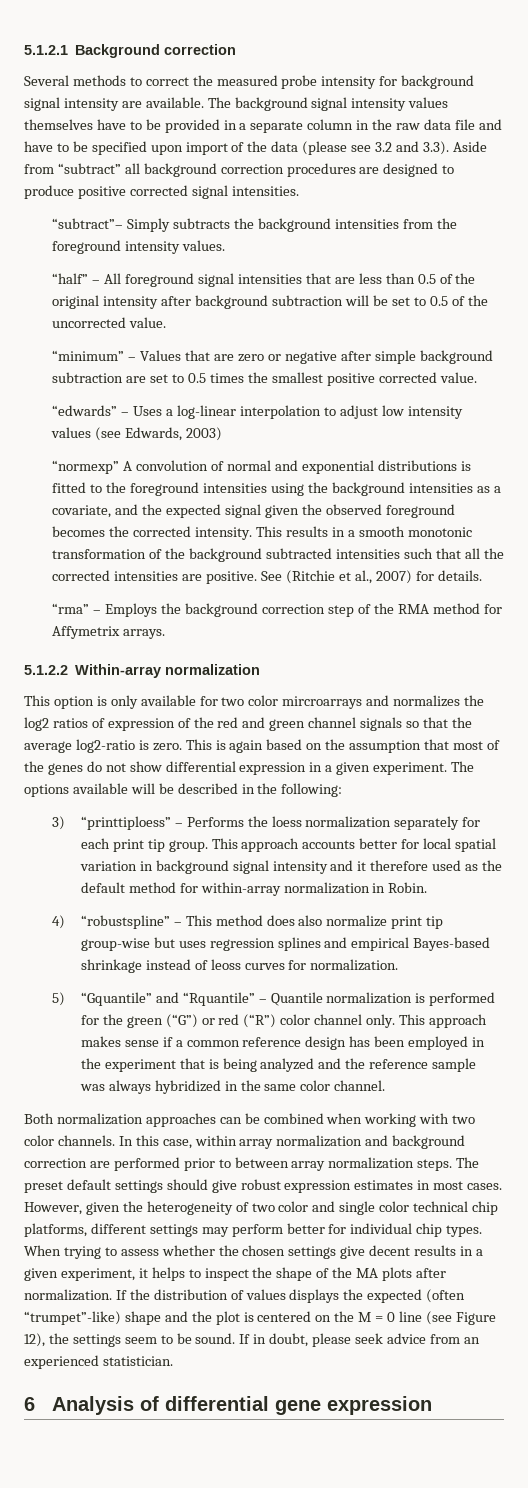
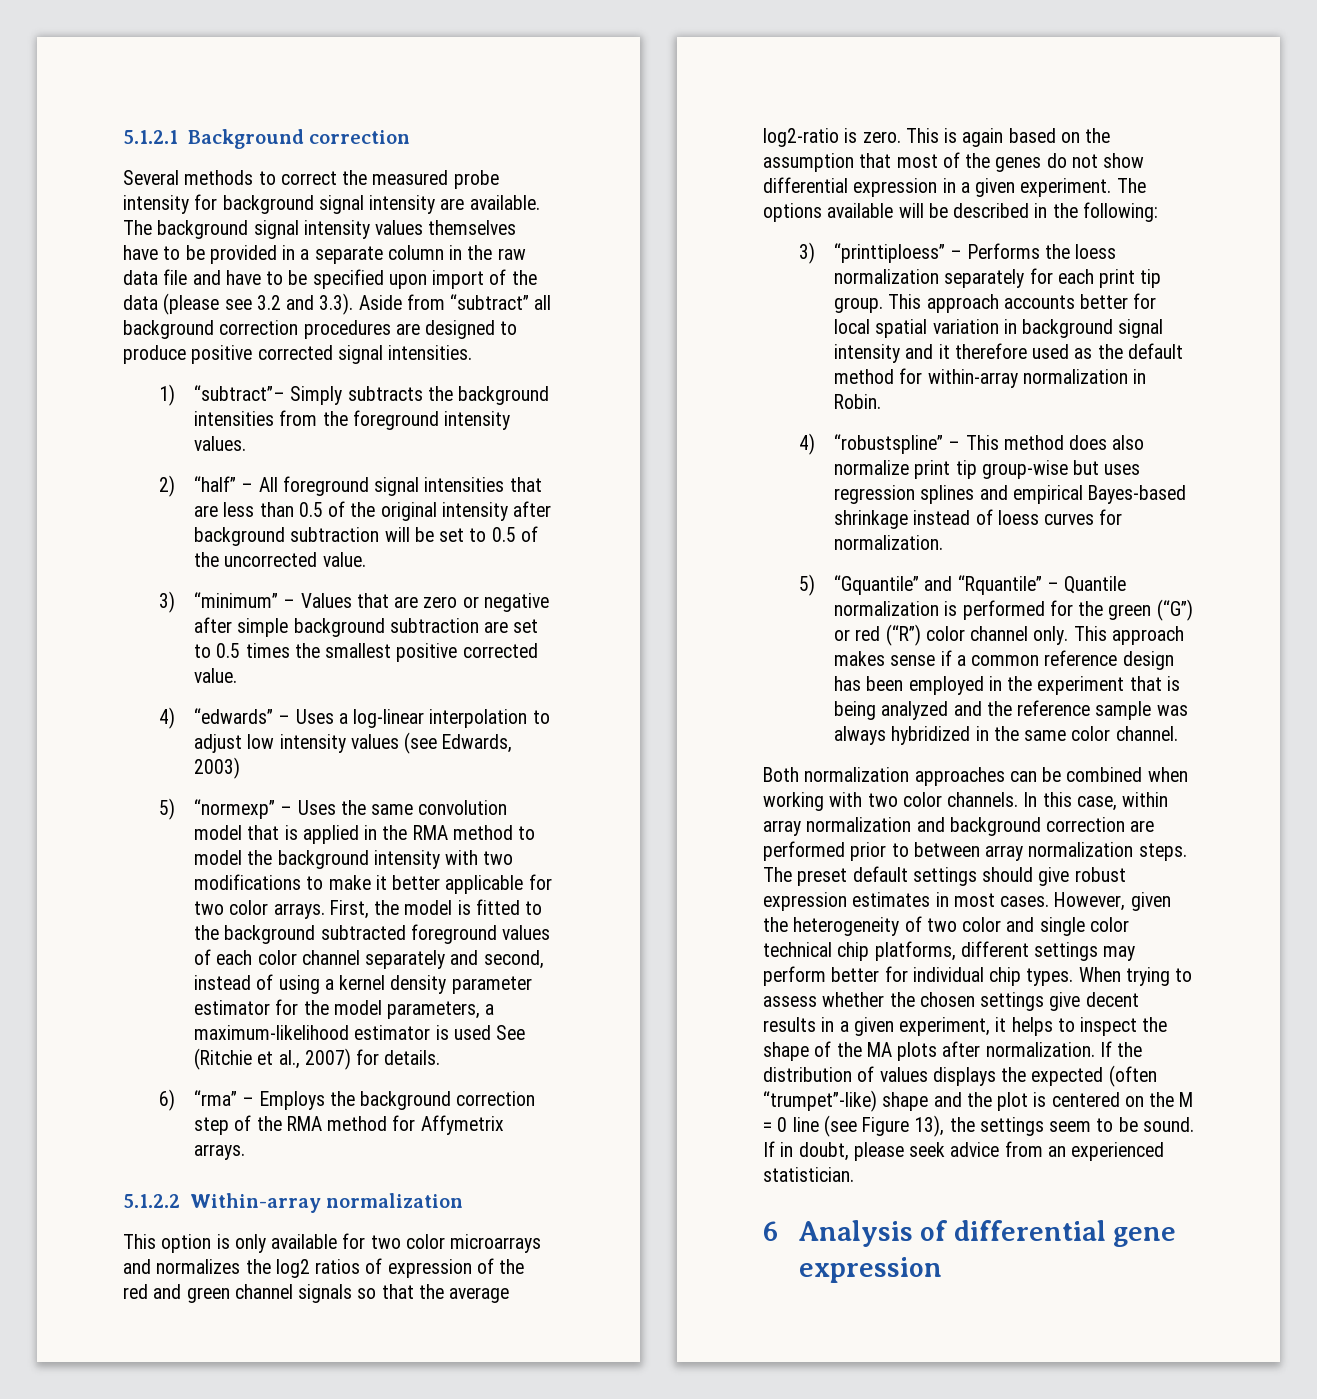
- “subtract”– Simply subtracts the background intensities from the foreground intensity values.
+ 1) “subtract”– Simply subtracts the background intensities from the foreground intensity values.
- “half” – All foreground signal intensities that are less than 0.5 of the original intensity after background subtraction will be set to 0.5 of the uncorrected value.
+ 2) “half” – All foreground signal intensities that are less than 0.5 of the original intensity after background subtraction will be set to 0.5 of the uncorrected value.
- “minimum” – Values that are zero or negative after simple background subtraction are set to 0.5 times the smallest positive corrected value.
+ 3) “minimum” – Values that are zero or negative after simple background subtraction are set to 0.5 times the smallest positive corrected value.
- “edwards” – Uses a log-linear interpolation to adjust low intensity values (see Edwards, 2003)
+ 4) “edwards” – Uses a log-linear interpolation to adjust low intensity values (see Edwards, 2003)
- “normexp” A convolution of normal and exponential distributions is fitted to the foreground intensities using the background intensities as a covariate, and the expected signal given the observed foreground becomes the corrected intensity. This results in a smooth monotonic transformation of the background subtracted intensities such that all the corrected intensities are positive. See (Ritchie et al., 2007) for details.
+ 5) “normexp” – Uses the same convolution model that is applied in the RMA method to model the background intensity with two modifications to make it better applicable for two color arrays. First, the model is fitted to the background subtracted foreground values of each color channel separately and second, instead of using a kernel density parameter estimator for the model parameters, a maximum-likelihood estimator is used See (Ritchie et al., 2007) for details.
- “rma” – Employs the background correction step of the RMA method for Affymetrix arrays.
+ 6) “rma” – Employs the background correction step of the RMA method for Affymetrix arrays.
- This option is only available for two color mircroarrays and normalizes the log2 ratios of expression of the red and green channel signals so that the average log2-ratio is zero.
+ This option is only available for two color microarrays and normalizes the log2 ratios of expression of the red and green channel signals so that the average log2-ratio is zero.
- 4) “robustspline” – This method does also normalize print tip group-wise but uses regression splines and empirical Bayes-based shrinkage instead of leoss curves for normalization.
+ 4) “robustspline” – This method does also normalize print tip group-wise but uses regression splines and empirical Bayes-based shrinkage instead of loess curves for normalization.
- If the distribution of values displays the expected (often “trumpet”-like) shape and the plot is centered on the M = 0 line (see Figure 12), the settings seem to be sound.
+ If the distribution of values displays the expected (often “trumpet”-like) shape and the plot is centered on the M = 0 line (see Figure 13), the settings seem to be sound.

